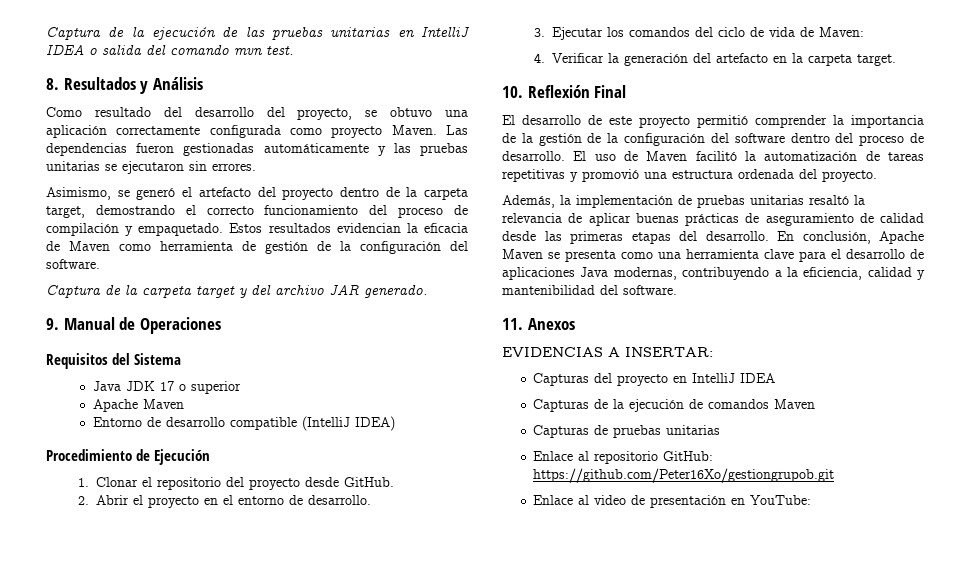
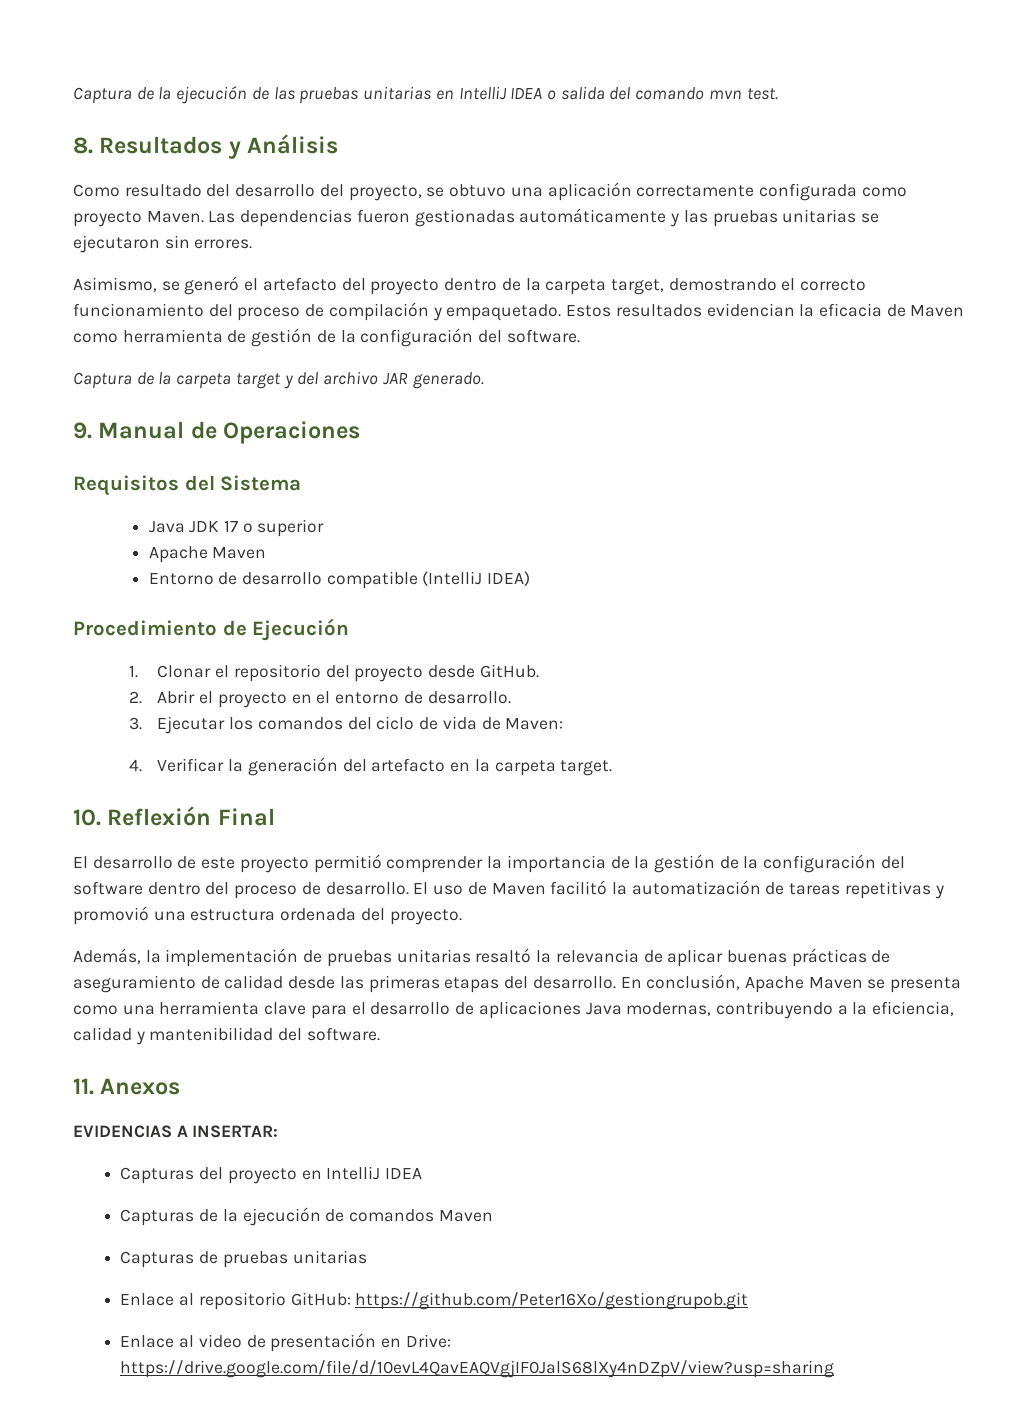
- Enlace al video de presentación en YouTube:
+ Enlace al video de presentación en Drive: https://drive.google.com/file/d/10evL4QavEAQVgjIF0JalS68lXy4nDZpV/view?usp=sharing

